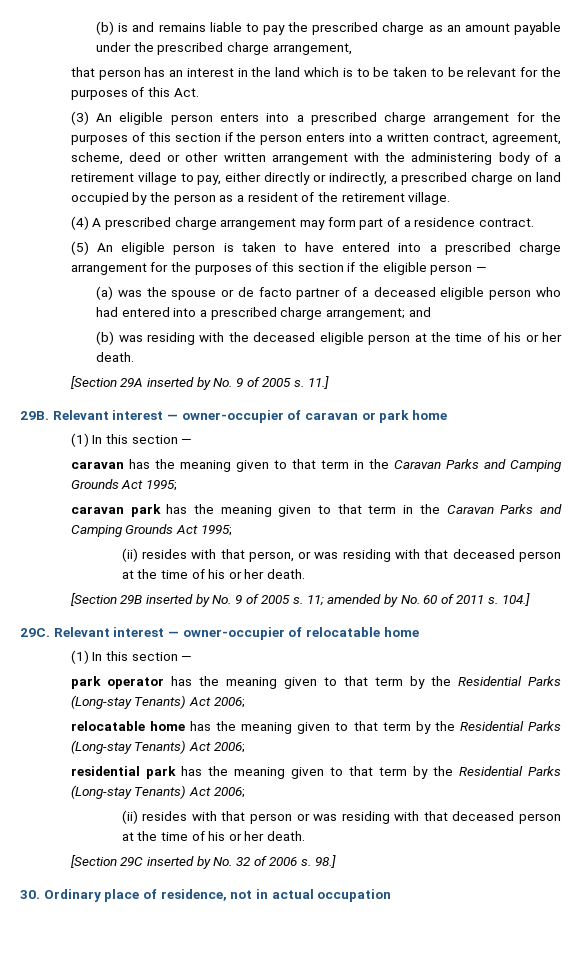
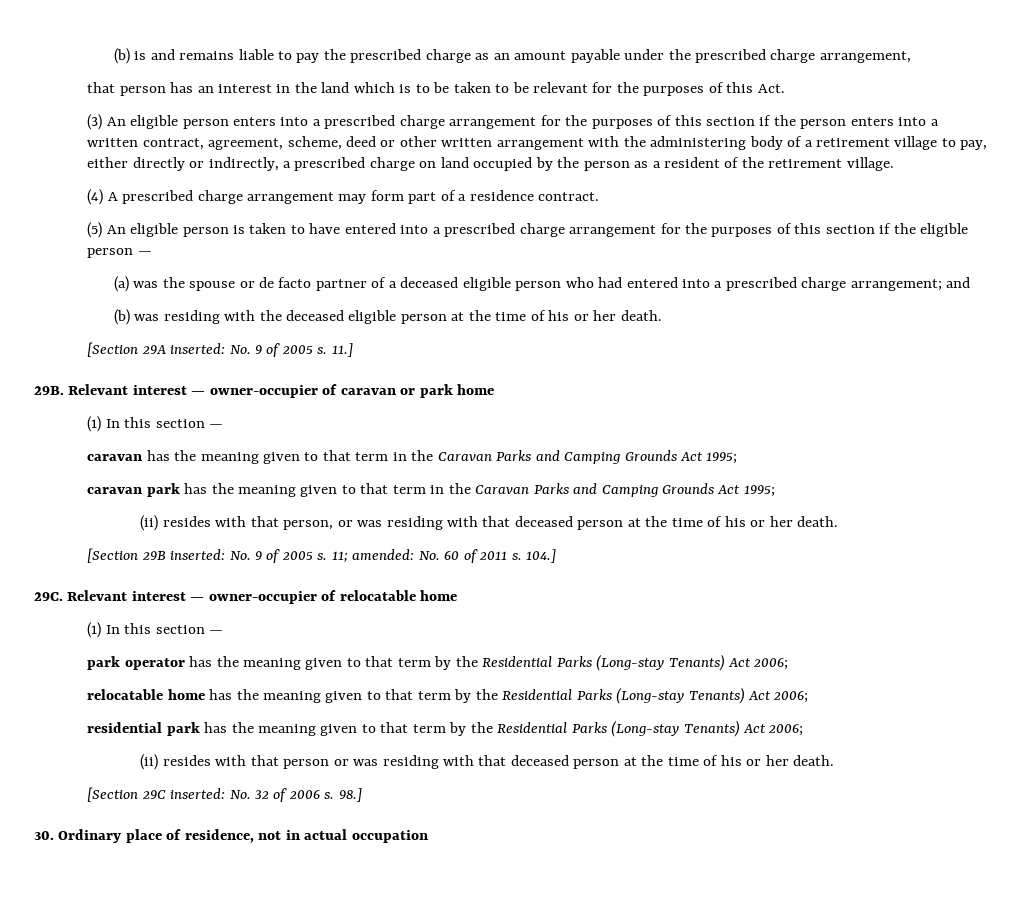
- [Section 29A inserted by No. 9 of 2005 s.
+ [Section 29A inserted: No. 9 of 2005 s.
- [Section 29B inserted by No. 9 of 2005 s.
+ [Section 29B inserted: No. 9 of 2005 s.
- 11; amended by No. 60 of 2011 s.
+ 11; amended: No. 60 of 2011 s.
- [Section 29C inserted by No. 32 of 2006 s.
+ [Section 29C inserted: No. 32 of 2006 s.

